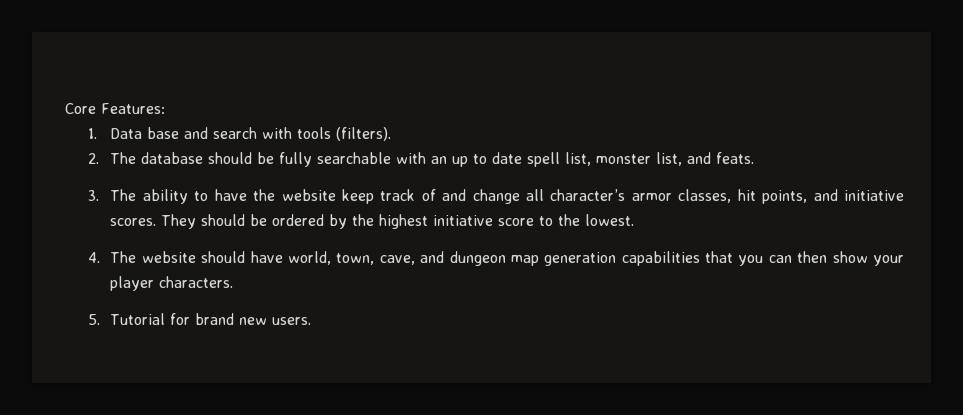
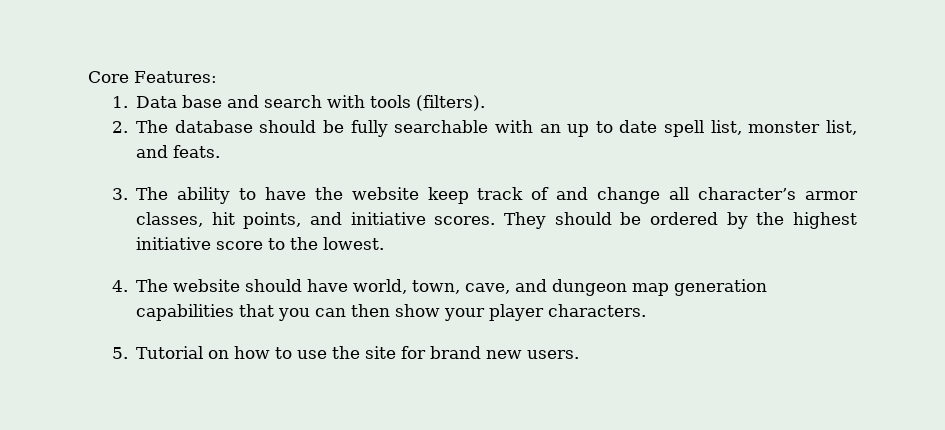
- 5. Tutorial for brand new users.
+ 5. Tutorial on how to use the site for brand new users.

